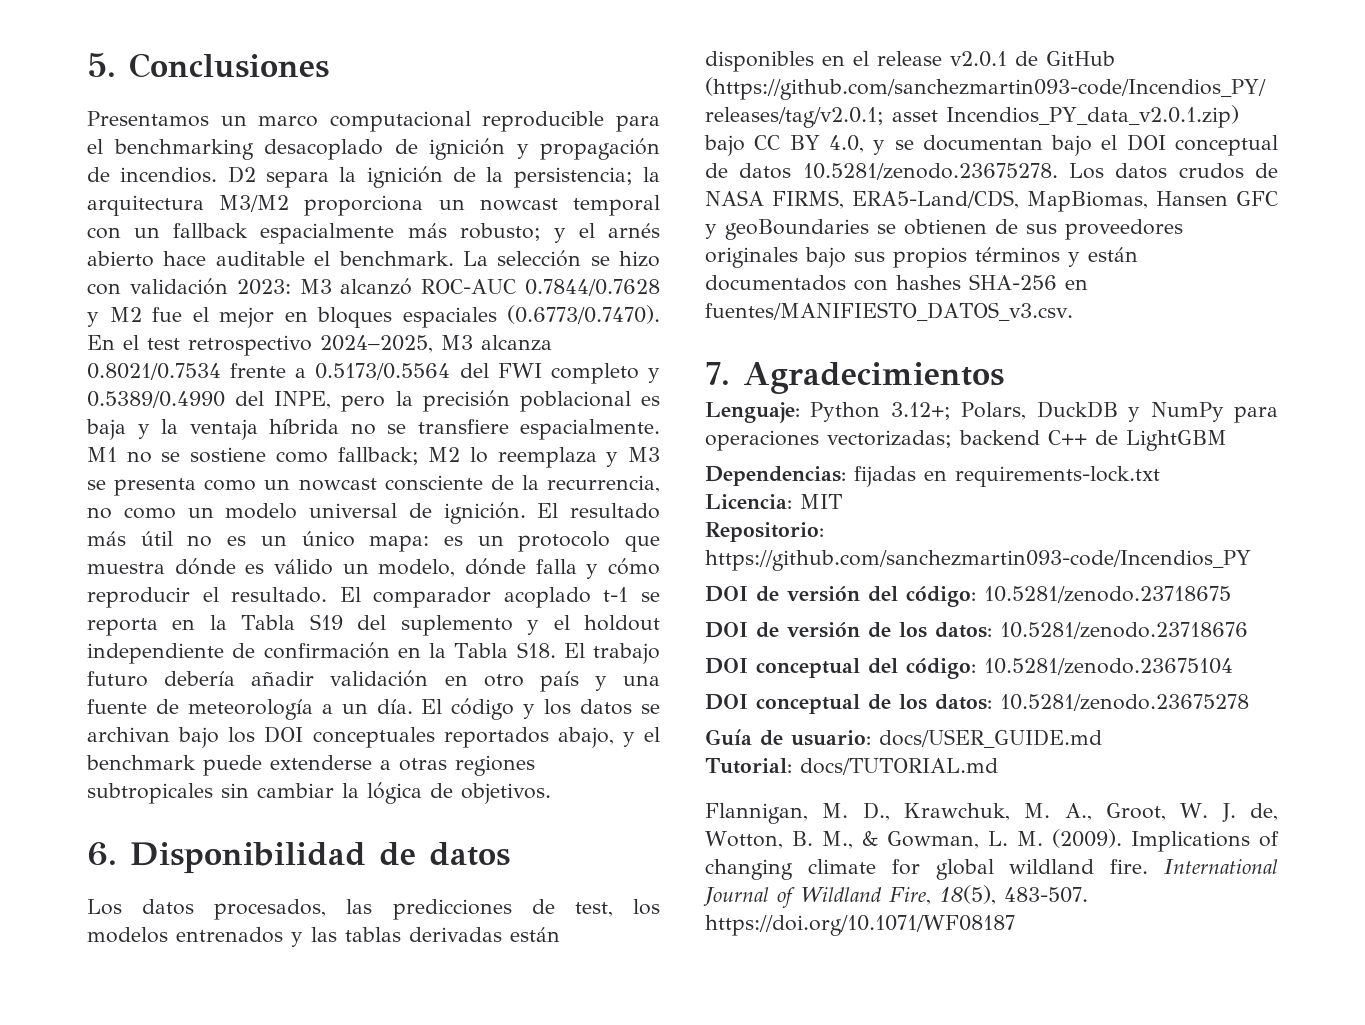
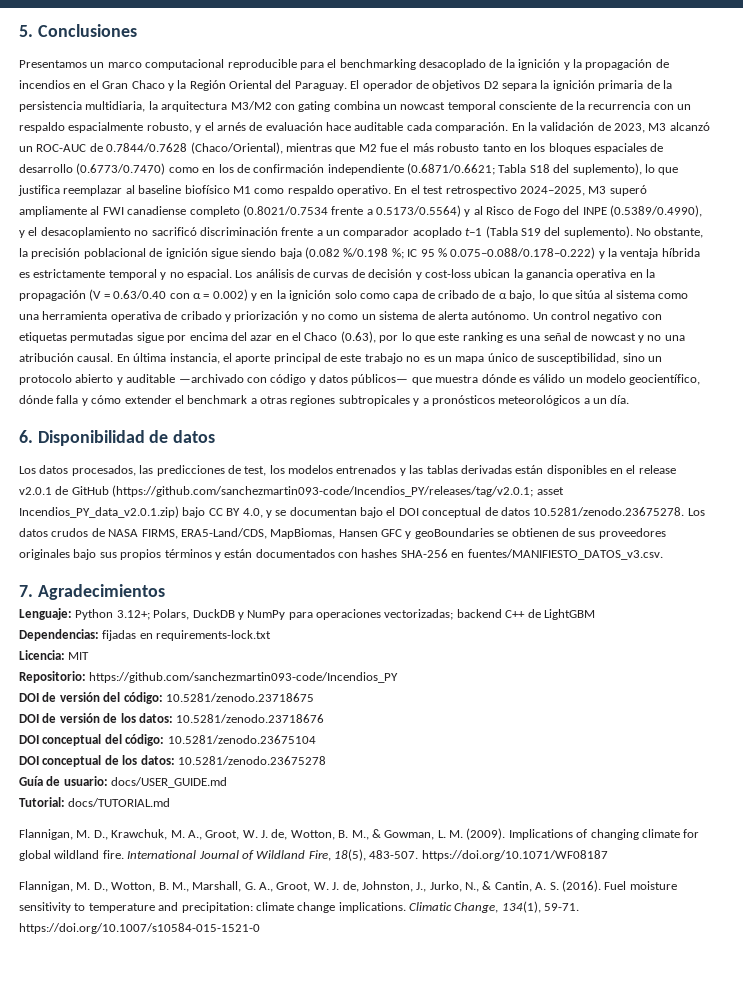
- Presentamos un marco computacional reproducible para el benchmarking desacoplado de ignición y propagación de incendios. D2 separa la ignición de la persistencia; la arquitectura M3/M2 proporciona un nowcast temporal con un fallback espacialmente más robusto; y el arnés abierto hace auditable el benchmark. La selección se hizo con validación 2023: M3 alcanzó ROC-AUC 0.7844/0.7628 y M2 fue el mejor en bloques espaciales (0.6773/0.7470). En el test retrospectivo 2024–2025, M3 alcanza 0.8021/0.7534 frente a 0.5173/0.5564 del FWI completo y 0.5389/0.4990 del INPE, pero la precisión poblacional es baja y la ventaja híbrida no se transfiere espacialmente. M1 no se sostiene como fallback; M2 lo reemplaza y M3 se presenta como un nowcast consciente de la recurrencia, no como un modelo universal de ignición. El resultado más útil no es un único mapa: es un protocolo que muestra dónde es válido un modelo, dónde falla y cómo reproducir el resultado. El comparador acoplado t-1 se reporta en la Tabla S19 del suplemento y el holdout independiente de confirmación en la Tabla S18. El trabajo futuro debería añadir validación en otro país y una fuente de meteorología a un día. El código y los datos se archivan bajo los DOI conceptuales reportados abajo, y el benchmark puede extenderse a otras regiones subtropicales sin cambiar la lógica de objetivos.
+ Presentamos un marco computacional reproducible para el benchmarking desacoplado de la ignición y la propagación de incendios en el Gran Chaco y la Región Oriental del Paraguay. El operador de objetivos D2 separa la ignición primaria de la persistencia multidiaria, la arquitectura M3/M2 con gating combina un nowcast temporal consciente de la recurrencia con un respaldo espacialmente robusto, y el arnés de evaluación hace auditable cada comparación. En la validación de 2023, M3 alcanzó un ROC-AUC de 0.7844/0.7628 (Chaco/Oriental), mientras que M2 fue el más robusto tanto en los bloques espaciales de desarrollo (0.6773/0.7470) como en los de confirmación independiente (0.6871/0.6621; Tabla S18 del suplemento), lo que justifica reemplazar al baseline biofísico M1 como respaldo operativo. En el test retrospectivo 2024–2025, M3 superó ampliamente al FWI canadiense completo (0.8021/0.7534 frente a 0.5173/0.5564) y al Risco de Fogo del INPE (0.5389/0.4990), y el desacoplamiento no sacrificó discriminación frente a un comparador acoplado t−1 (Tabla S19 del suplemento). No obstante, la precisión poblacional de ignición sigue siendo baja (0.082 %/0.198 %; IC 95 % 0.075–0.088/0.178–0.222) y la ventaja híbrida es estrictamente temporal y no espacial. Los análisis de curvas de decisión y cost-loss ubican la ganancia operativa en la propagación (V = 0.63/0.40 con α = 0.002) y en la ignición solo como capa de cribado de α bajo, lo que sitúa al sistema como una herramienta operativa de cribado y priorización y no como un sistema de alerta autónomo. Un control negativo con etiquetas permutadas sigue por encima del azar en el Chaco (0.63), por lo que este ranking es una señal de nowcast y no una atribución causal. En última instancia, el aporte principal de este trabajo no es un mapa único de susceptibilidad, sino un protocolo abierto y auditable —archivado con código y datos públicos— que muestra dónde es válido un modelo geocientífico, dónde falla y cómo extender el benchmark a otras regiones subtropicales y a pronósticos meteorológicos a un día.
+ Flannigan, M. D., Wotton, B. M., Marshall, G. A., Groot, W. J. de, Johnston, J., Jurko, N., & Cantin, A. S. (2016). Fuel moisture sensitivity to temperature and precipitation: climate change implications. Climatic Change, 134(1), 59-71. https://doi.org/10.1007/s10584-015-1521-0

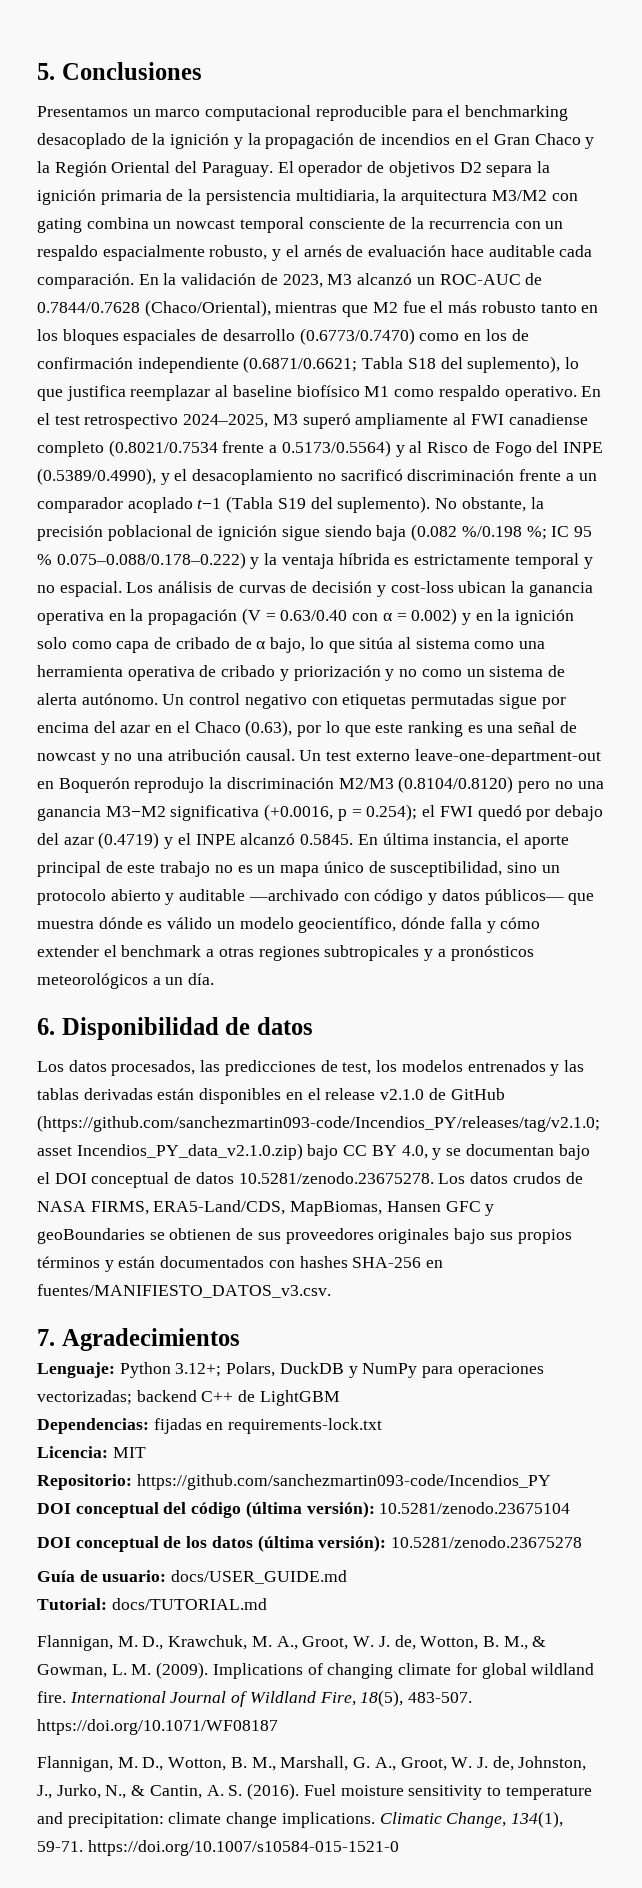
- En última instancia, el aporte principal de este trabajo no es un mapa único de susceptibilidad, sino un protocolo abierto y auditable —archivado con código y datos públicos— que muestra dónde es válido un modelo geocientífico, dónde falla y cómo extender el benchmark a otras regiones subtropicales y a pronósticos meteorológicos a un día.
+ Un test externo leave-one-department-out en Boquerón reprodujo la discriminación M2/M3 (0.8104/0.8120) pero no una ganancia M3−M2 significativa (+0.0016, p = 0.254); el FWI quedó por debajo del azar (0.4719) y el INPE alcanzó 0.5845. En última instancia, el aporte principal de este trabajo no es un mapa único de susceptibilidad, sino un protocolo abierto y auditable —archivado con código y datos públicos— que muestra dónde es válido un modelo geocientífico, dónde falla y cómo extender el benchmark a otras regiones subtropicales y a pronósticos meteorológicos a un día.
- Los datos procesados, las predicciones de test, los modelos entrenados y las tablas derivadas están disponibles en el release v2.0.1 de GitHub (https://github.com/sanchezmartin093-code/Incendios_PY/releases/tag/v2.0.1; asset Incendios_PY_data_v2.0.1.zip) bajo CC BY 4.0, y se documentan bajo el DOI conceptual de datos 10.5281/zenodo.23675278. Los datos crudos de NASA FIRMS, ERA5-Land/CDS, MapBiomas, Hansen GFC y geoBoundaries se obtienen de sus proveedores originales bajo sus propios términos y están documentados con hashes SHA-256 en fuentes/MANIFIESTO_DATOS_v3.csv.
+ Los datos procesados, las predicciones de test, los modelos entrenados y las tablas derivadas están disponibles en el release v2.1.0 de GitHub (https://github.com/sanchezmartin093-code/Incendios_PY/releases/tag/v2.1.0; asset Incendios_PY_data_v2.1.0.zip) bajo CC BY 4.0, y se documentan bajo el DOI conceptual de datos 10.5281/zenodo.23675278. Los datos crudos de NASA FIRMS, ERA5-Land/CDS, MapBiomas, Hansen GFC y geoBoundaries se obtienen de sus proveedores originales bajo sus propios términos y están documentados con hashes SHA-256 en fuentes/MANIFIESTO_DATOS_v3.csv.
- DOI de versión del código: 10.5281/zenodo.23718675
- DOI de versión de los datos: 10.5281/zenodo.23718676
- DOI conceptual del código: 10.5281/zenodo.23675104
+ DOI conceptual del código (última versión): 10.5281/zenodo.23675104
- DOI conceptual de los datos: 10.5281/zenodo.23675278
+ DOI conceptual de los datos (última versión): 10.5281/zenodo.23675278

